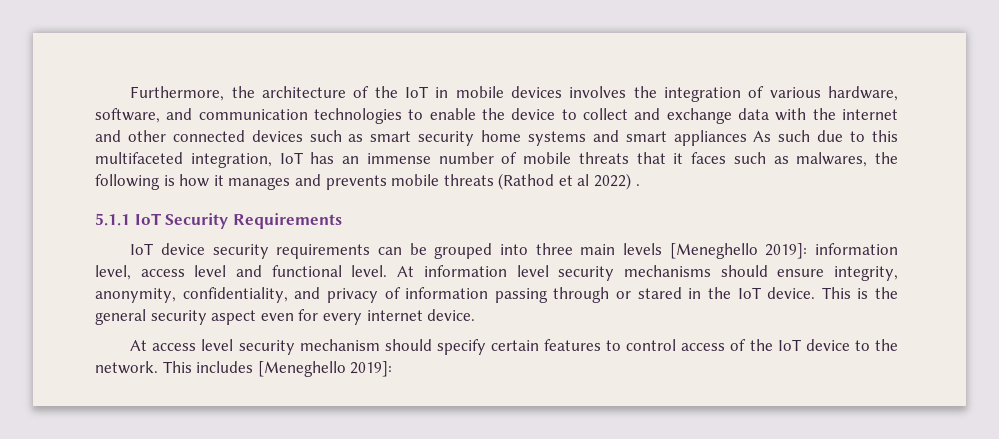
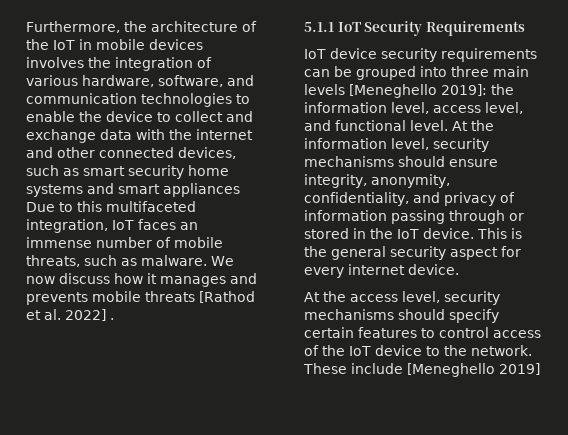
- Furthermore, the architecture of the IoT in mobile devices involves the integration of various hardware, software, and communication technologies to enable the device to collect and exchange data with the internet and other connected devices such as smart security home systems and smart appliances As such due to this multifaceted integration, IoT has an immense number of mobile threats that it faces such as malwares, the following is how it manages and prevents mobile threats (Rathod et al 2022) .
+ Furthermore, the architecture of the IoT in mobile devices involves the integration of various hardware, software, and communication technologies to enable the device to collect and exchange data with the internet and other connected devices, such as smart security home systems and smart appliances Due to this multifaceted integration, IoT faces an immense number of mobile threats, such as malware. We now discuss how it manages and prevents mobile threats [Rathod et al. 2022] .
- IoT device security requirements can be grouped into three main levels [Meneghello 2019]: information level, access level and functional level.
+ IoT device security requirements can be grouped into three main levels [Meneghello 2019]: the information level, access level, and functional level.
- At information level security mechanisms should ensure integrity, anonymity, confidentiality, and privacy of information passing through or stared in the IoT device.
+ At the information level, security mechanisms should ensure integrity, anonymity, confidentiality, and privacy of information passing through or stored in the IoT device.
- This is the general security aspect even for every internet device.
+ This is the general security aspect for every internet device.
- At access level security mechanism should specify certain features to control access of the IoT device to the network.
+ At the access level, security mechanisms should specify certain features to control access of the IoT device to the network.
- This includes [Meneghello 2019]:
+ These include [Meneghello 2019]

